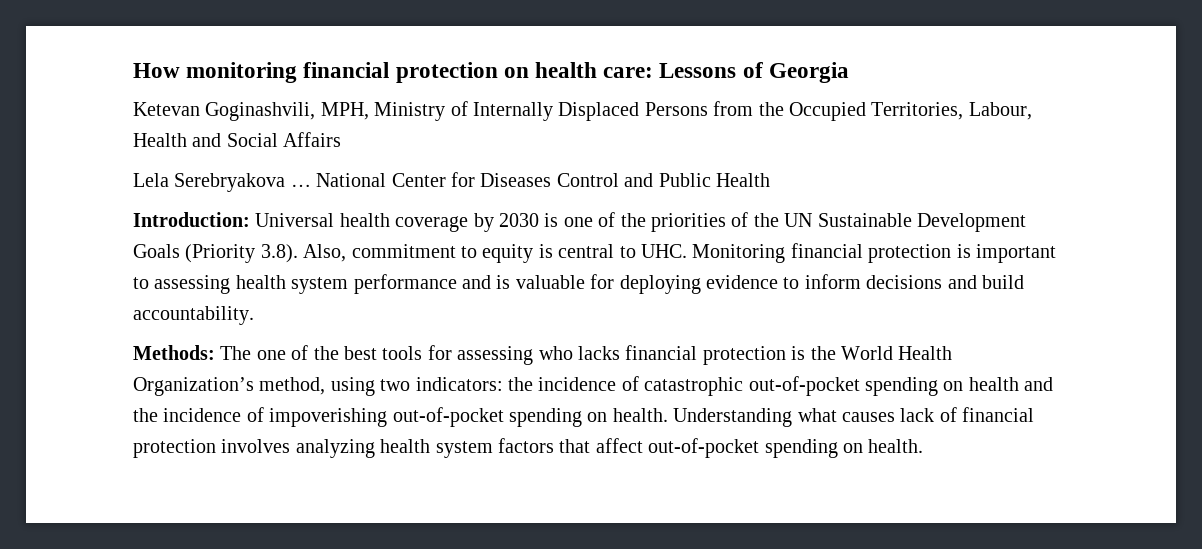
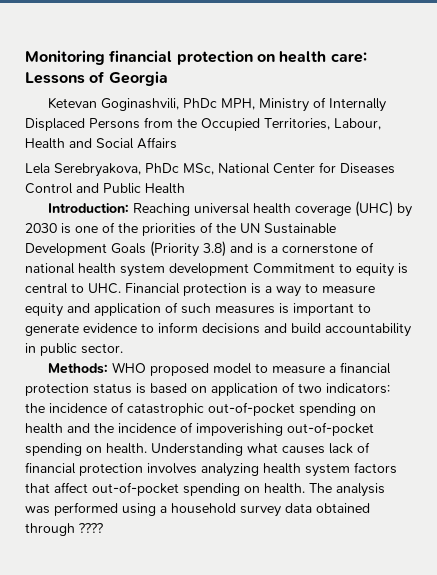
- How monitoring financial protection on health care: Lessons of Georgia
+ Monitoring financial protection on health care: Lessons of Georgia
- Ketevan Goginashvili, MPH, Ministry of Internally Displaced Persons from the Occupied Territories, Labour, Health and Social Affairs
+ Ketevan Goginashvili, PhDc MPH, Ministry of Internally Displaced Persons from the Occupied Territories, Labour, Health and Social Affairs
- Lela Serebryakova … National Center for Diseases Control and Public Health
+ Lela Serebryakova, PhDc MSc, National Center for Diseases Control and Public Health
- Introduction: Universal health coverage by 2030 is one of the priorities of the UN Sustainable Development Goals (Priority 3.8). Also, commitment to equity is central to UHC. Monitoring financial protection is important to assessing health system performance and is valuable for deploying evidence to inform decisions and build accountability.
- Methods: The one of the best tools for assessing who lacks financial protection is the World Health Organization’s method, using two indicators: the incidence of catastrophic out-of-pocket spending on health and the incidence of impoverishing out-of-pocket spending on health.
+ Introduction: Reaching universal health coverage (UHC) by 2030 is one of the priorities of the UN Sustainable Development Goals (Priority 3.8) and is a cornerstone of national health system development Commitment to equity is central to UHC. Financial protection is a way to measure equity and application of such measures is important to generate evidence to inform decisions and build accountability in public sector.
+ Methods: WHO proposed model to measure a financial protection status is based on application of two indicators: the incidence of catastrophic out-of-pocket spending on health and the incidence of impoverishing out-of-pocket spending on health.
+ The analysis was performed using a household survey data obtained through ????

